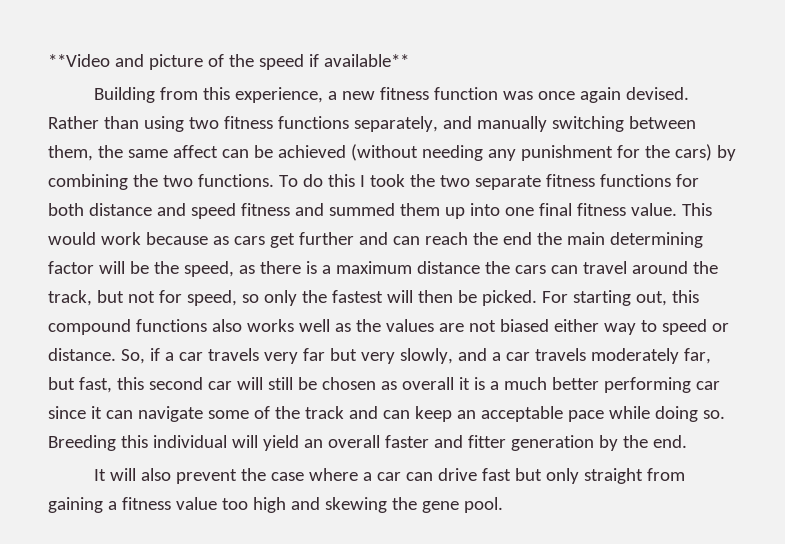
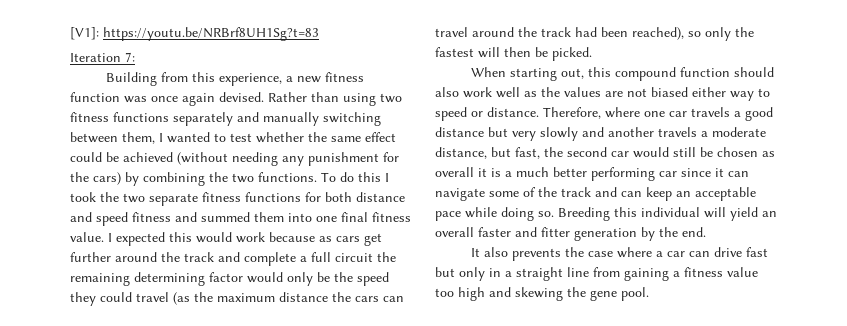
- **Video and picture of the speed if available**
+ [V1]: https://youtu.be/NRBrf8UH1Sg?t=83
+ Iteration 7:
- Rather than using two fitness functions separately, and manually switching between them, the same affect can be achieved (without needing any punishment for the cars) by combining the two functions.
+ Rather than using two fitness functions separately and manually switching between them, I wanted to test whether the same effect could be achieved (without needing any punishment for the cars) by combining the two functions.
- To do this I took the two separate fitness functions for both distance and speed fitness and summed them up into one final fitness value.
+ To do this I took the two separate fitness functions for both distance and speed fitness and summed them into one final fitness value.
- This would work because as cars get further and can reach the end the main determining factor will be the speed, as there is a maximum distance the cars can travel around the track, but not for speed, so only the fastest will then be picked. For starting out, this compound functions also works well as the values are not biased either way to speed or distance.
+ I expected this would work because as cars get further around the track and complete a full circuit the remaining determining factor would only be the speed they could travel (as the maximum distance the cars can travel around the track had been reached), so only the fastest will then be picked.
+ When starting out, this compound function should also work well as the values are not biased either way to speed or distance.
- So, if a car travels very far but very slowly, and a car travels moderately far, but fast, this second car will still be chosen as overall it is a much better performing car since it can navigate some of the track and can keep an acceptable pace while doing so.
+ Therefore, where one car travels a good distance but very slowly and another travels a moderate distance, but fast, the second car would still be chosen as overall it is a much better performing car since it can navigate some of the track and can keep an acceptable pace while doing so.
- It will also prevent the case where a car can drive fast but only straight from gaining a fitness value too high and skewing the gene pool.
+ It also prevents the case where a car can drive fast but only in a straight line from gaining a fitness value too high and skewing the gene pool.

